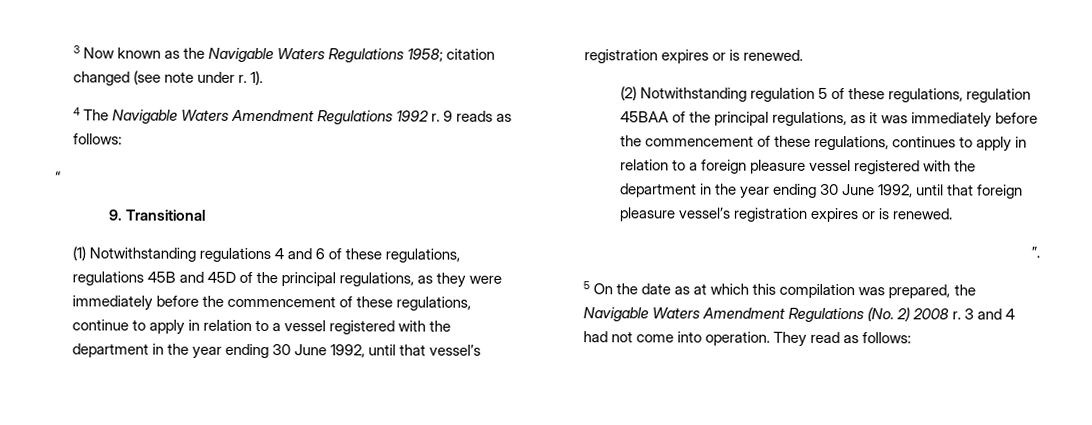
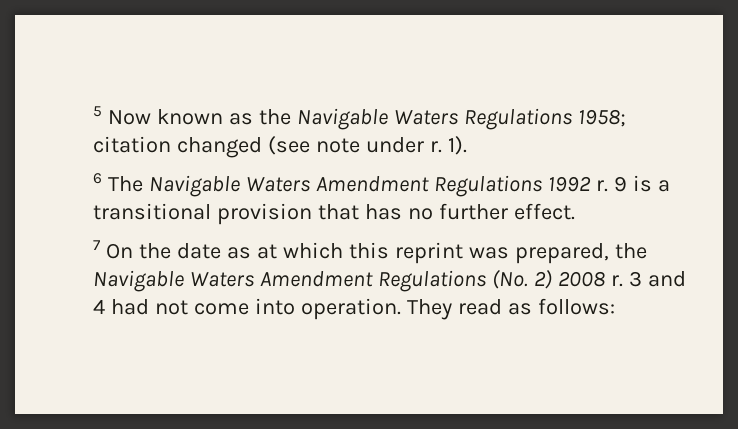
- 3 Now known as the Navigable Waters Regulations 1958; citation changed (see note under r.
+ 5 Now known as the Navigable Waters Regulations 1958; citation changed (see note under r.
- 4 The Navigable Waters Amendment Regulations 1992 r.
+ 6 The Navigable Waters Amendment Regulations 1992 r.
- 9 reads as follows:
- “
- 9. Transitional
- (1) Notwithstanding regulations 4 and 6 of these regulations, regulations 45B and 45D of the principal regulations, as they were immediately before the commencement of these regulations, continue to apply in relation to a vessel registered with the department in the year ending 30 June 1992, until that vessel’s registration expires or is renewed.
- (2) Notwithstanding regulation 5 of these regulations, regulation 45BAA of the principal regulations, as it was immediately before the commencement of these regulations, continues to apply in relation to a foreign pleasure vessel registered with the department in the year ending 30 June 1992, until that foreign pleasure vessel’s registration expires or is renewed.
- ”.
- 5 On the date as at which this compilation was prepared, the Navigable Waters Amendment Regulations (No. 2) 2008 r.
+ 9 is a transitional provision that has no further effect.
+ 7 On the date as at which this reprint was prepared, the Navigable Waters Amendment Regulations (No. 2) 2008 r.

